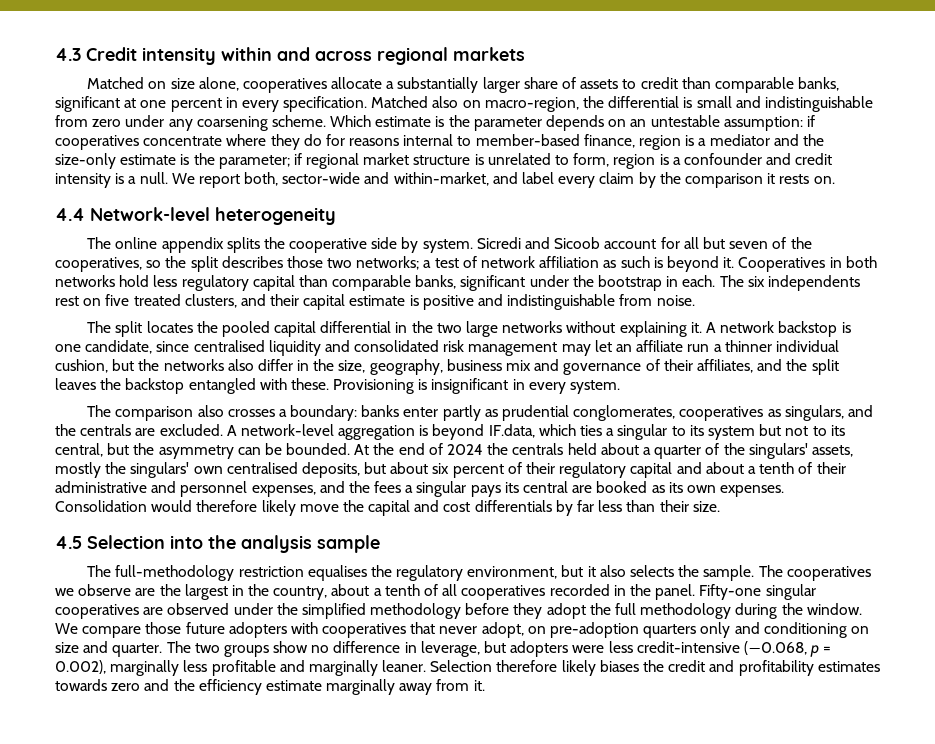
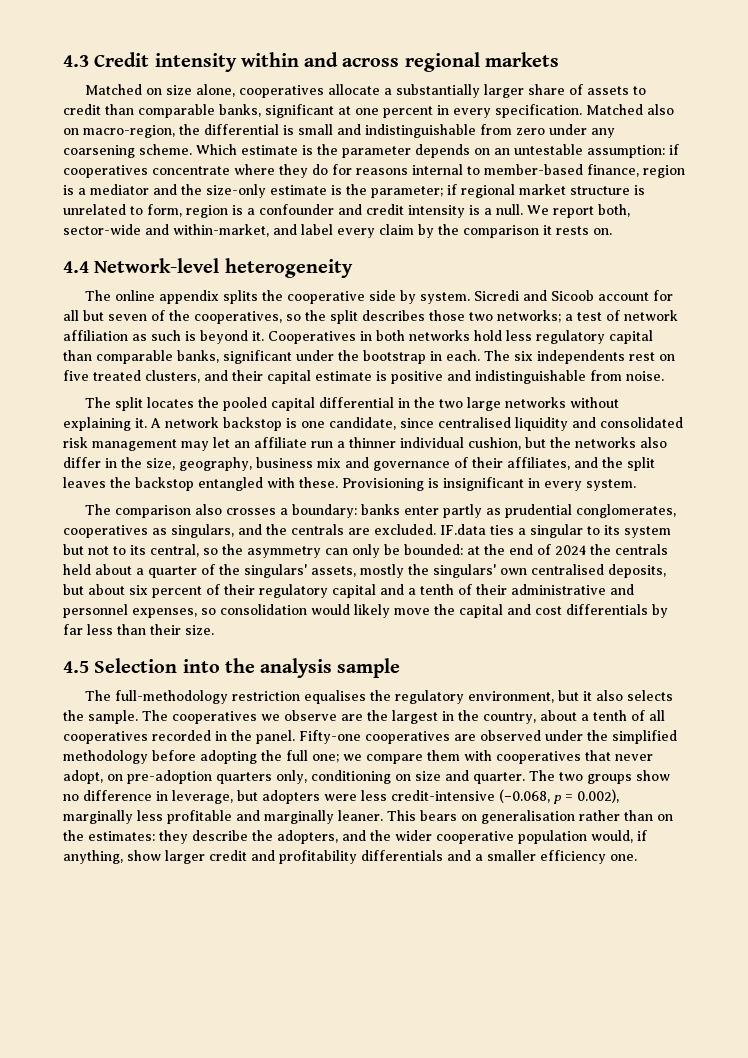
- A network-level aggregation is beyond IF.data, which ties a singular to its system but not to its central, but the asymmetry can be bounded. At the end of 2024 the centrals held about a quarter of the singulars' assets, mostly the singulars' own centralised deposits, but about six percent of their regulatory capital and about a tenth of their administrative and personnel expenses, and the fees a singular pays its central are booked as its own expenses. Consolidation would therefore likely move the capital and cost differentials by far less than their size.
+ IF.data ties a singular to its system but not to its central, so the asymmetry can only be bounded: at the end of 2024 the centrals held about a quarter of the singulars' assets, mostly the singulars' own centralised deposits, but about six percent of their regulatory capital and a tenth of their administrative and personnel expenses, so consolidation would likely move the capital and cost differentials by far less than their size.
- Fifty-one singular cooperatives are observed under the simplified methodology before they adopt the full methodology during the window. We compare those future adopters with cooperatives that never adopt, on pre-adoption quarters only and conditioning on size and quarter.
+ Fifty-one cooperatives are observed under the simplified methodology before adopting the full one; we compare them with cooperatives that never adopt, on pre-adoption quarters only, conditioning on size and quarter.
- Selection therefore likely biases the credit and profitability estimates towards zero and the efficiency estimate marginally away from it.
+ This bears on generalisation rather than on the estimates: they describe the adopters, and the wider cooperative population would, if anything, show larger credit and profitability differentials and a smaller efficiency one.

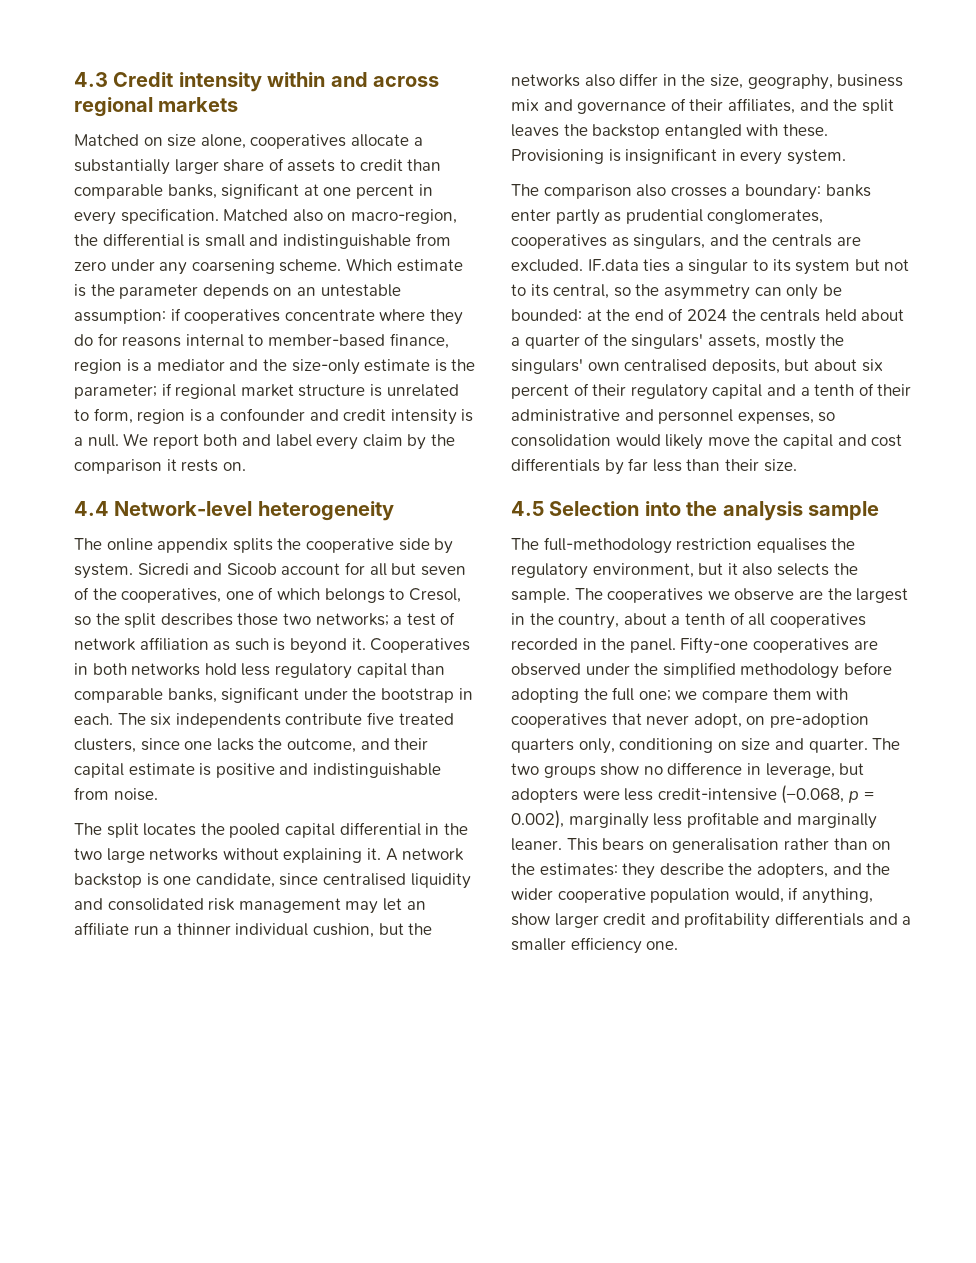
- We report both, sector-wide and within-market, and label every claim by the comparison it rests on.
+ We report both and label every claim by the comparison it rests on.
- Sicredi and Sicoob account for all but seven of the cooperatives, so the split describes those two networks; a test of network affiliation as such is beyond it.
+ Sicredi and Sicoob account for all but seven of the cooperatives, one of which belongs to Cresol, so the split describes those two networks; a test of network affiliation as such is beyond it.
- The six independents rest on five treated clusters, and their capital estimate is positive and indistinguishable from noise.
+ The six independents contribute five treated clusters, since one lacks the outcome, and their capital estimate is positive and indistinguishable from noise.

